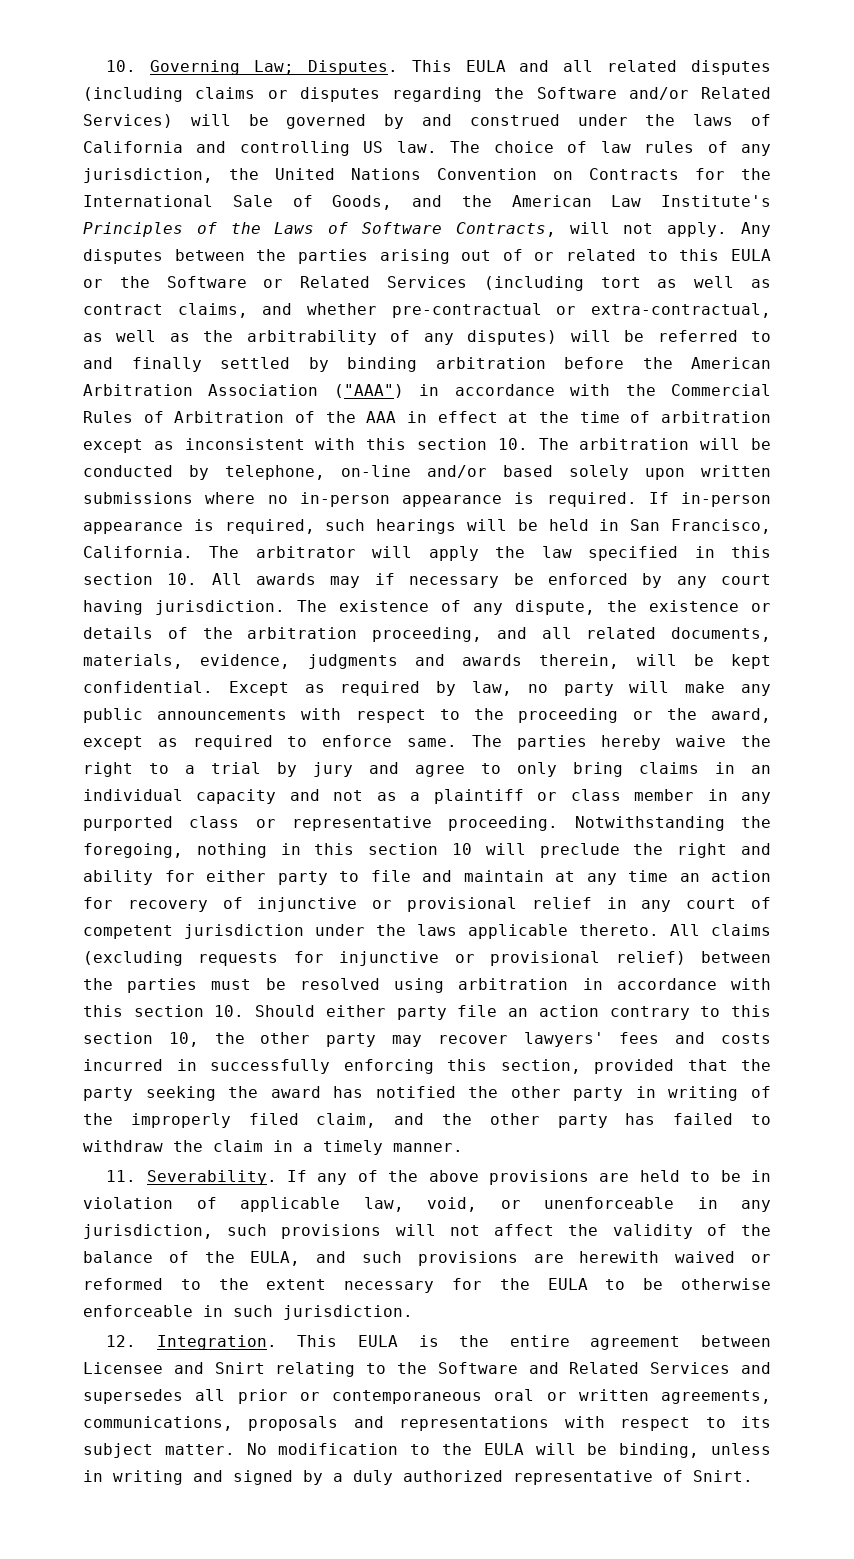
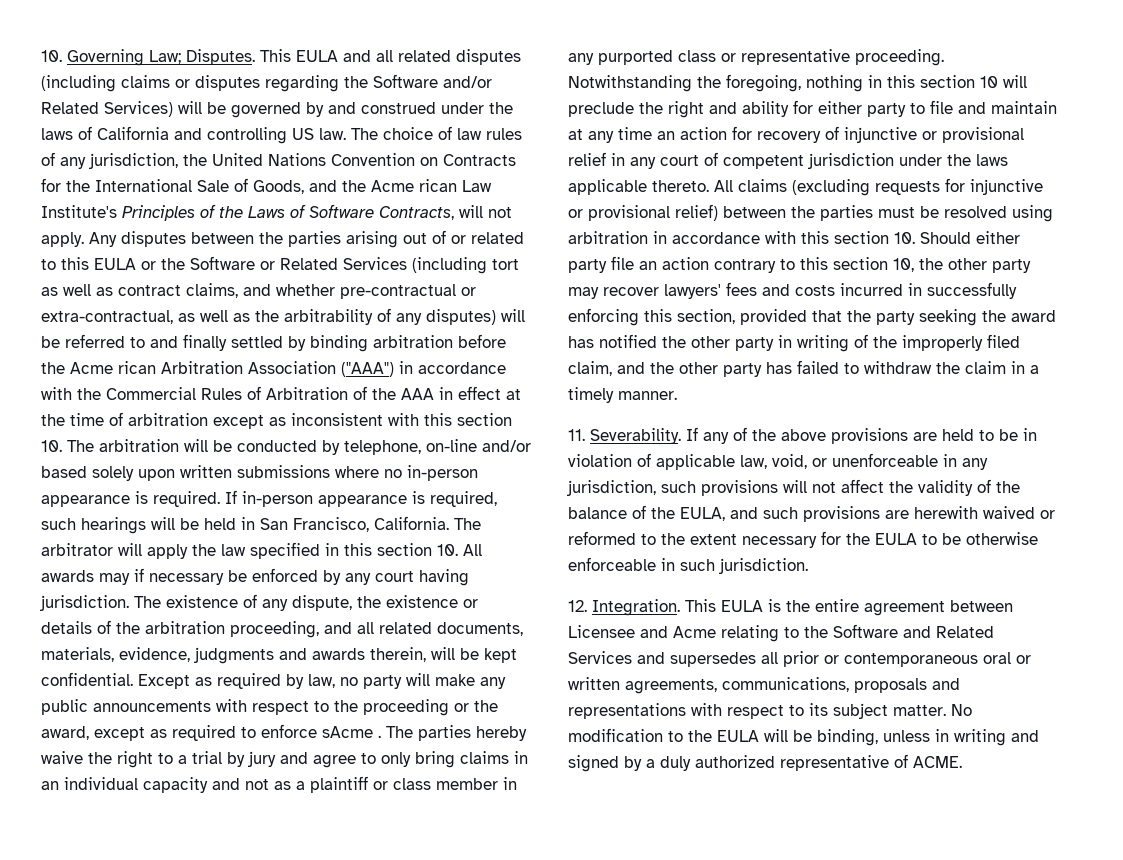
- The choice of law rules of any jurisdiction, the United Nations Convention on Contracts for the International Sale of Goods, and the American Law Institute's Principles of the Laws of Software Contracts, will not apply.
+ The choice of law rules of any jurisdiction, the United Nations Convention on Contracts for the International Sale of Goods, and the Acme rican Law Institute's Principles of the Laws of Software Contracts, will not apply.
- Any disputes between the parties arising out of or related to this EULA or the Software or Related Services (including tort as well as contract claims, and whether pre-contractual or extra-contractual, as well as the arbitrability of any disputes) will be referred to and finally settled by binding arbitration before the American Arbitration Association ("AAA") in accordance with the Commercial Rules of Arbitration of the AAA in effect at the time of arbitration except as inconsistent with this section 10. The arbitration will be conducted by telephone, on-line and/or based solely upon written submissions where no in-person appearance is required.
+ Any disputes between the parties arising out of or related to this EULA or the Software or Related Services (including tort as well as contract claims, and whether pre-contractual or extra-contractual, as well as the arbitrability of any disputes) will be referred to and finally settled by binding arbitration before the Acme rican Arbitration Association ("AAA") in accordance with the Commercial Rules of Arbitration of the AAA in effect at the time of arbitration except as inconsistent with this section 10. The arbitration will be conducted by telephone, on-line and/or based solely upon written submissions where no in-person appearance is required.
- Except as required by law, no party will make any public announcements with respect to the proceeding or the award, except as required to enforce same.
+ Except as required by law, no party will make any public announcements with respect to the proceeding or the award, except as required to enforce sAcme .
- This EULA is the entire agreement between Licensee and Snirt relating to the Software and Related Services and supersedes all prior or contemporaneous oral or written agreements, communications, proposals and representations with respect to its subject matter.
+ This EULA is the entire agreement between Licensee and Acme relating to the Software and Related Services and supersedes all prior or contemporaneous oral or written agreements, communications, proposals and representations with respect to its subject matter.
- No modification to the EULA will be binding, unless in writing and signed by a duly authorized representative of Snirt.
+ No modification to the EULA will be binding, unless in writing and signed by a duly authorized representative of ACME.

